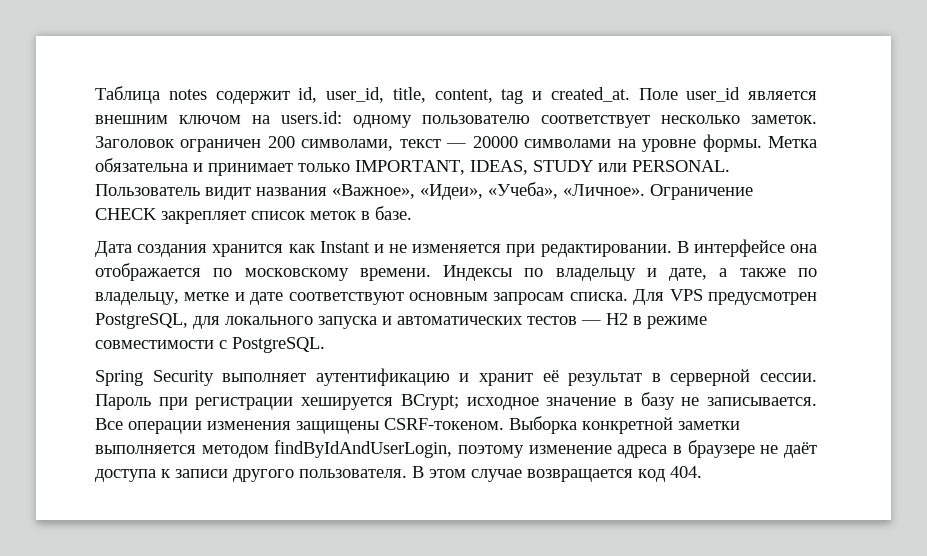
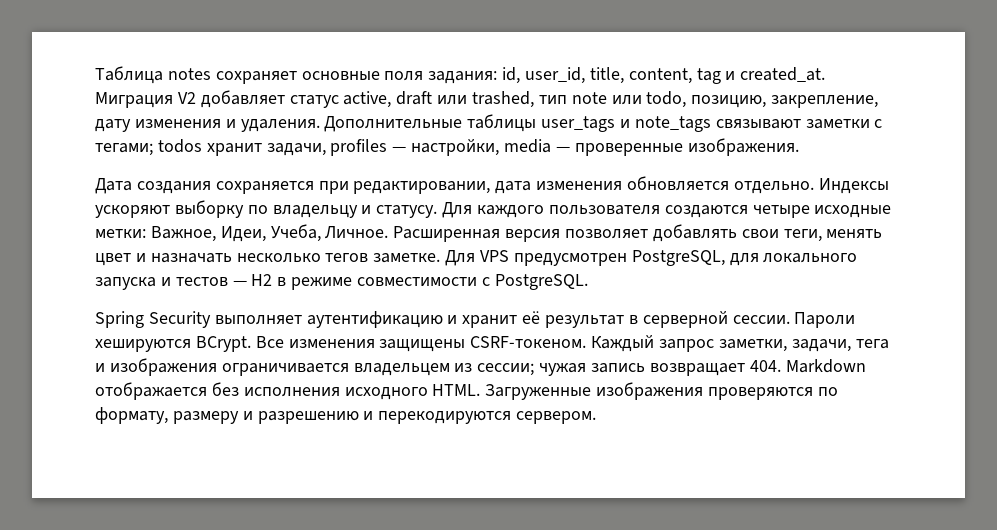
- Таблица notes содержит id, user_id, title, content, tag и created_at.
+ Таблица notes сохраняет основные поля задания: id, user_id, title, content, tag и created_at.
- Поле user_id является внешним ключом на users.id: одному пользователю соответствует несколько заметок. Заголовок ограничен 200 символами, текст — 20000 символами на уровне формы. Метка обязательна и принимает только IMPORTANT, IDEAS, STUDY или PERSONAL. Пользователь видит названия «Важное», «Идеи», «Учеба», «Личное». Ограничение CHECK закрепляет список меток в базе.
- Дата создания хранится как Instant и не изменяется при редактировании. В интерфейсе она отображается по московскому времени. Индексы по владельцу и дате, а также по владельцу, метке и дате соответствуют основным запросам списка.
+ Миграция V2 добавляет статус active, draft или trashed, тип note или todo, позицию, закрепление, дату изменения и удаления. Дополнительные таблицы user_tags и note_tags связывают заметки с тегами; todos хранит задачи, profiles — настройки, media — проверенные изображения.
+ Дата создания сохраняется при редактировании, дата изменения обновляется отдельно. Индексы ускоряют выборку по владельцу и статусу. Для каждого пользователя создаются четыре исходные метки: Важное, Идеи, Учеба, Личное. Расширенная версия позволяет добавлять свои теги, менять цвет и назначать несколько тегов заметке.
- Для VPS предусмотрен PostgreSQL, для локального запуска и автоматических тестов — H2 в режиме совместимости с PostgreSQL.
+ Для VPS предусмотрен PostgreSQL, для локального запуска и тестов — H2 в режиме совместимости с PostgreSQL.
- Пароль при регистрации хешируется BCrypt; исходное значение в базу не записывается. Все операции изменения защищены CSRF-токеном. Выборка конкретной заметки выполняется методом findByIdAndUserLogin, поэтому изменение адреса в браузере не даёт доступа к записи другого пользователя. В этом случае возвращается код 404.
+ Пароли хешируются BCrypt. Все изменения защищены CSRF-токеном. Каждый запрос заметки, задачи, тега и изображения ограничивается владельцем из сессии; чужая запись возвращает 404. Markdown отображается без исполнения исходного HTML. Загруженные изображения проверяются по формату, размеру и разрешению и перекодируются сервером.

